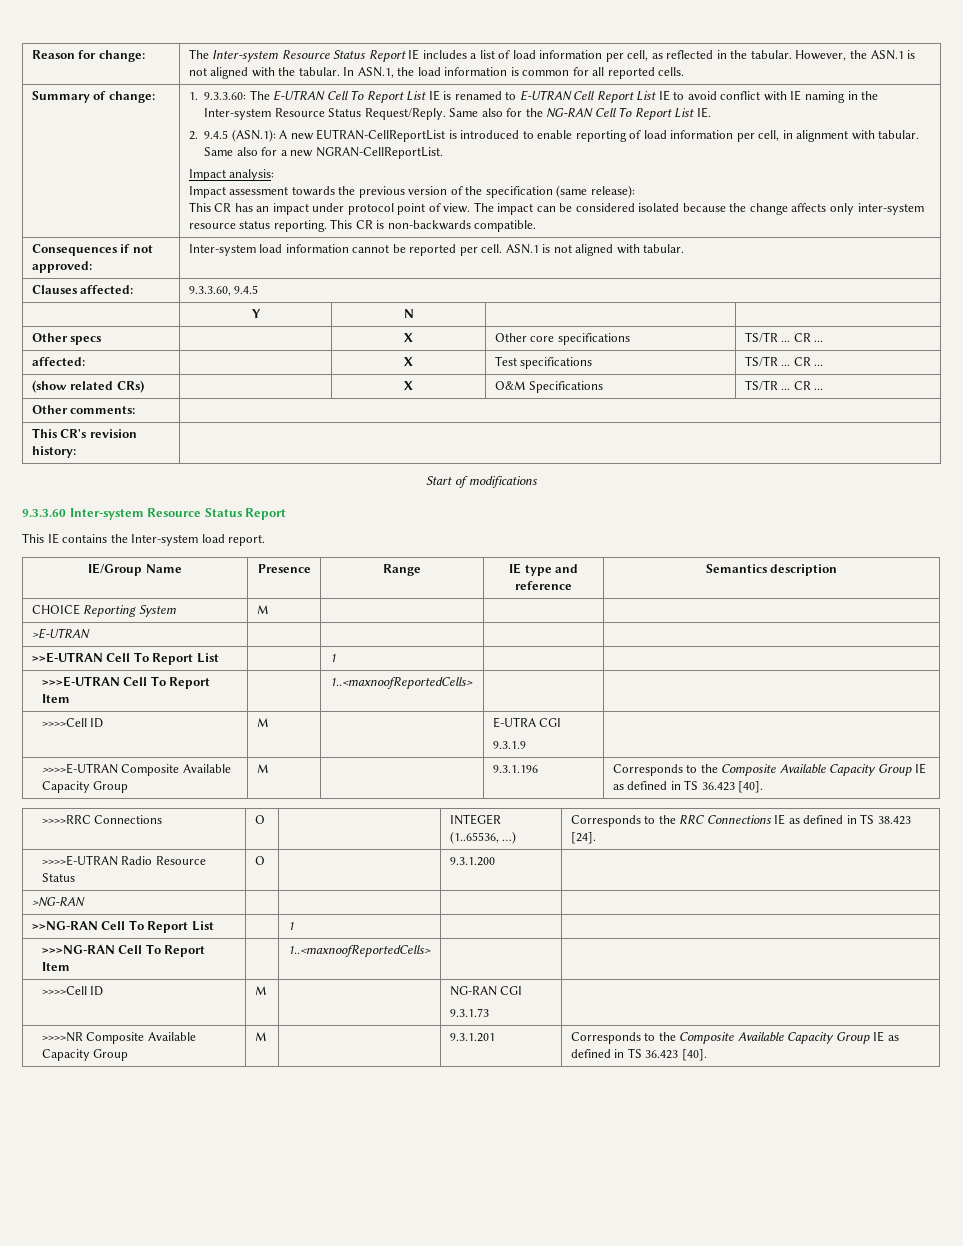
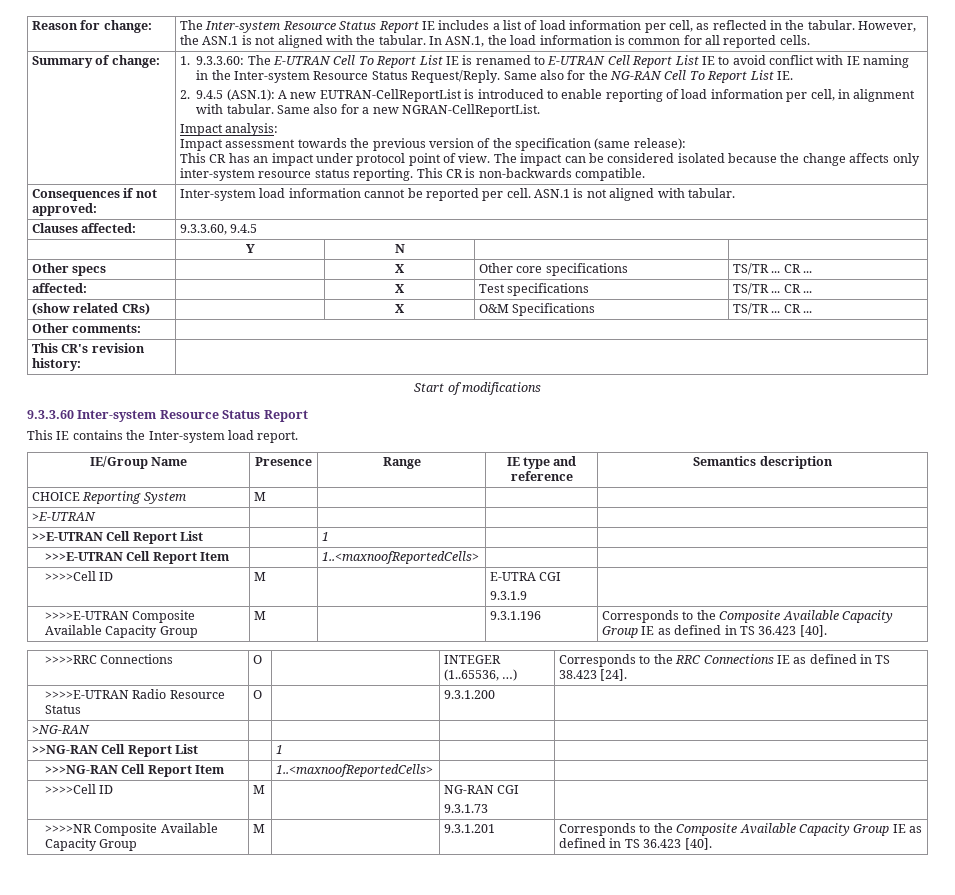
- >>E-UTRAN Cell To Report List | | 1 | |
+ >>E-UTRAN Cell Report List | | 1 | |
- >>>E-UTRAN Cell To Report Item | | 1..<maxnoofReportedCells> | |
+ >>>E-UTRAN Cell Report Item | | 1..<maxnoofReportedCells> | |
- >>NG-RAN Cell To Report List | | 1 | |
+ >>NG-RAN Cell Report List | | 1 | |
- >>>NG-RAN Cell To Report Item | | 1..<maxnoofReportedCells> | |
+ >>>NG-RAN Cell Report Item | | 1..<maxnoofReportedCells> | |

